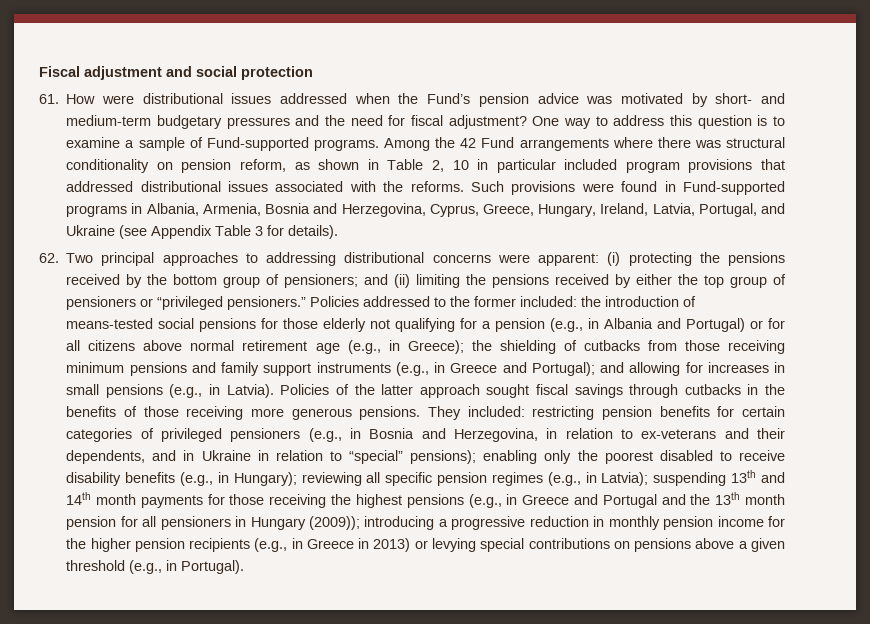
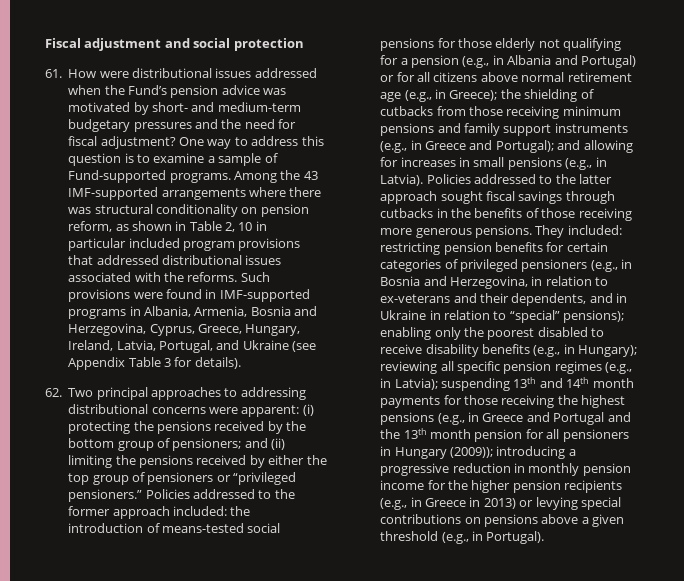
- Among the 42 Fund arrangements where there was structural conditionality on pension reform, as shown in Table 2, 10 in particular included program provisions that addressed distributional issues associated with the reforms.
+ Among the 43 IMF-supported arrangements where there was structural conditionality on pension reform, as shown in Table 2, 10 in particular included program provisions that addressed distributional issues associated with the reforms.
- Such provisions were found in Fund-supported programs in Albania, Armenia, Bosnia and Herzegovina, Cyprus, Greece, Hungary, Ireland, Latvia, Portugal, and Ukraine (see Appendix Table 3 for details).
+ Such provisions were found in IMF-supported programs in Albania, Armenia, Bosnia and Herzegovina, Cyprus, Greece, Hungary, Ireland, Latvia, Portugal, and Ukraine (see Appendix Table 3 for details).
- Policies addressed to the former included:
+ Policies addressed to the former approach included:
- Policies of the latter approach sought fiscal savings through cutbacks in the benefits of those receiving more generous pensions.
+ Policies addressed to the latter approach sought fiscal savings through cutbacks in the benefits of those receiving more generous pensions.

